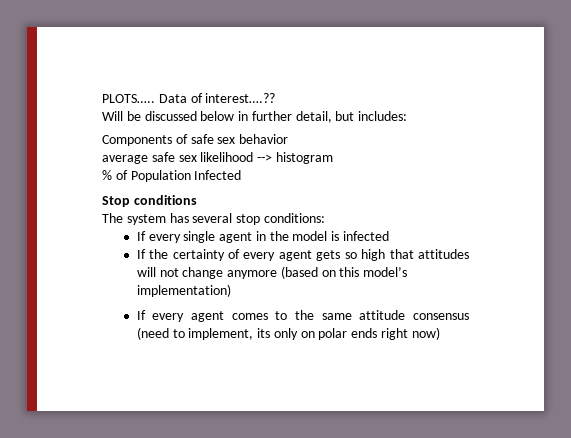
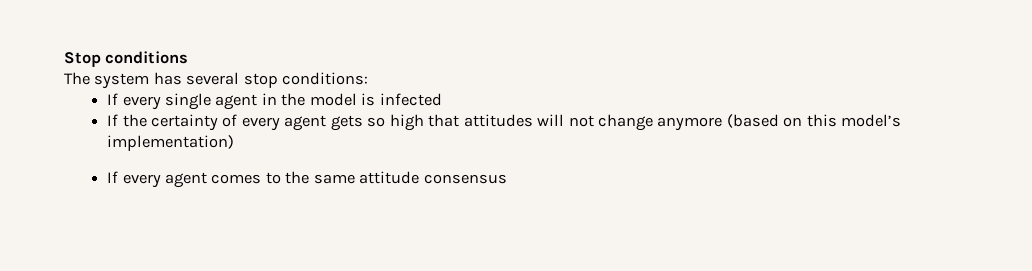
- PLOTS….. Data of interest….??
- Will be discussed below in further detail, but includes:
- Components of safe sex behavior
- average safe sex likelihood --> histogram
- % of Population Infected
- If every agent comes to the same attitude consensus (need to implement, its only on polar ends right now)
+ If every agent comes to the same attitude consensus

